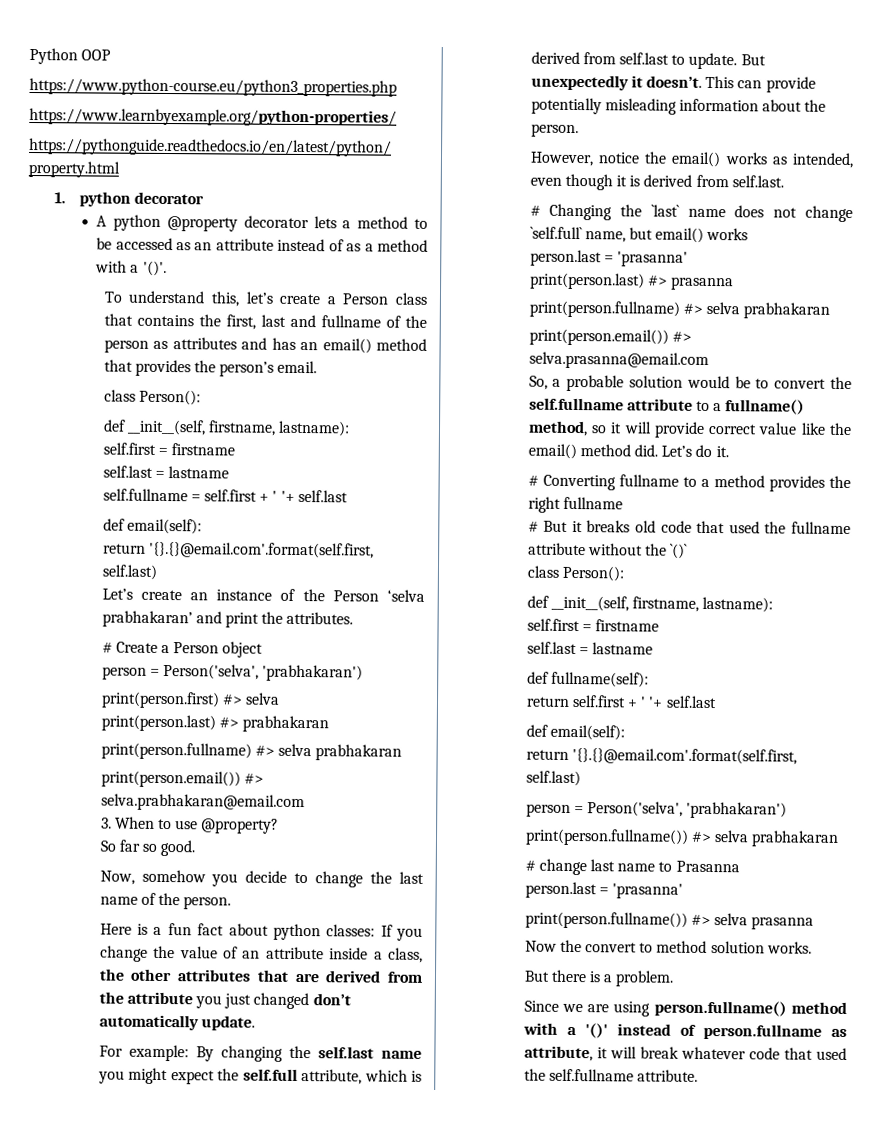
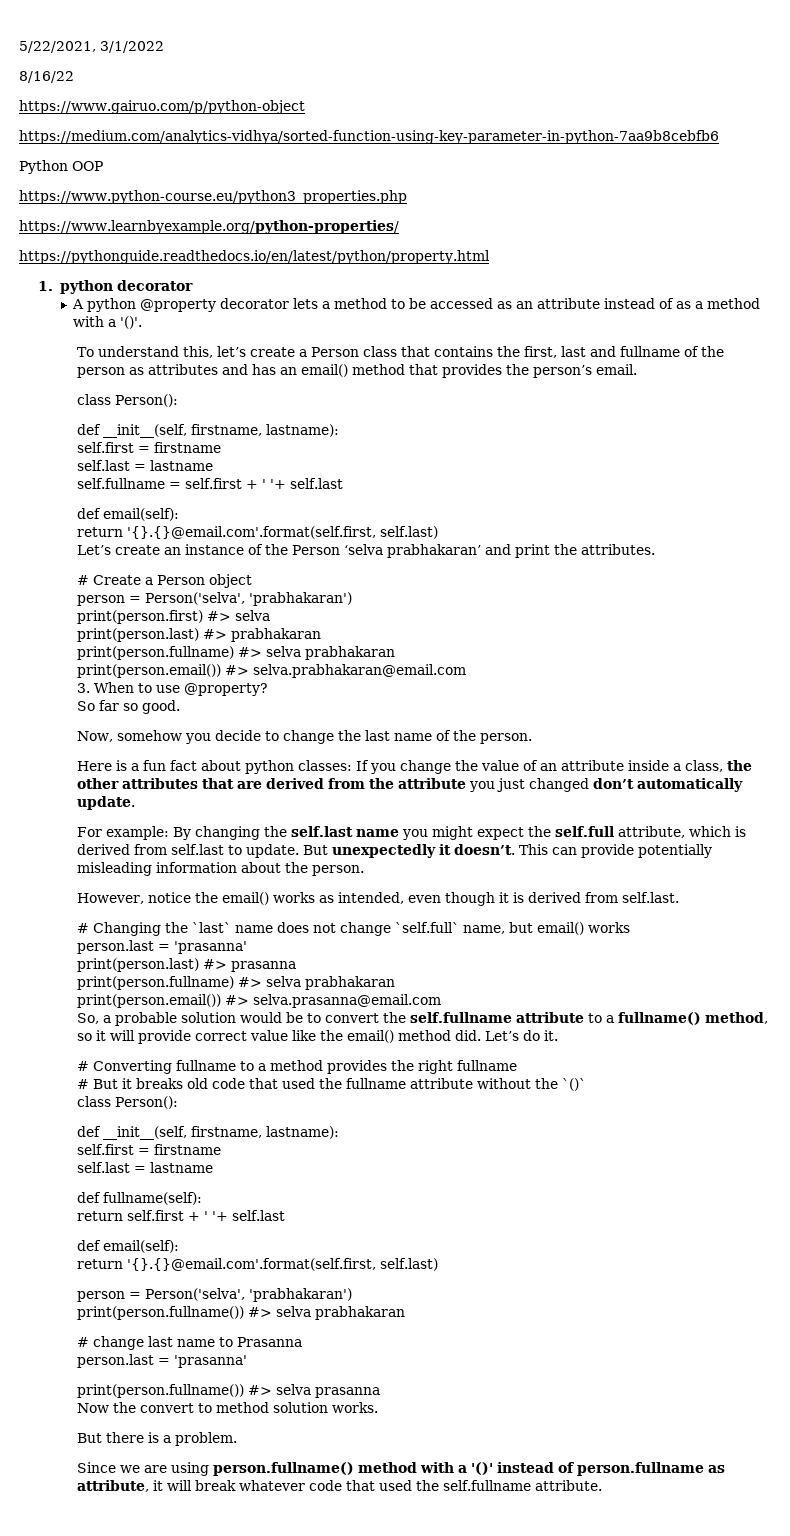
+ 5/22/2021, 3/1/2022
+ 8/16/22
+ https://www.gairuo.com/p/python-object
+ https://medium.com/analytics-vidhya/sorted-function-using-key-parameter-in-python-7aa9b8cebfb6

